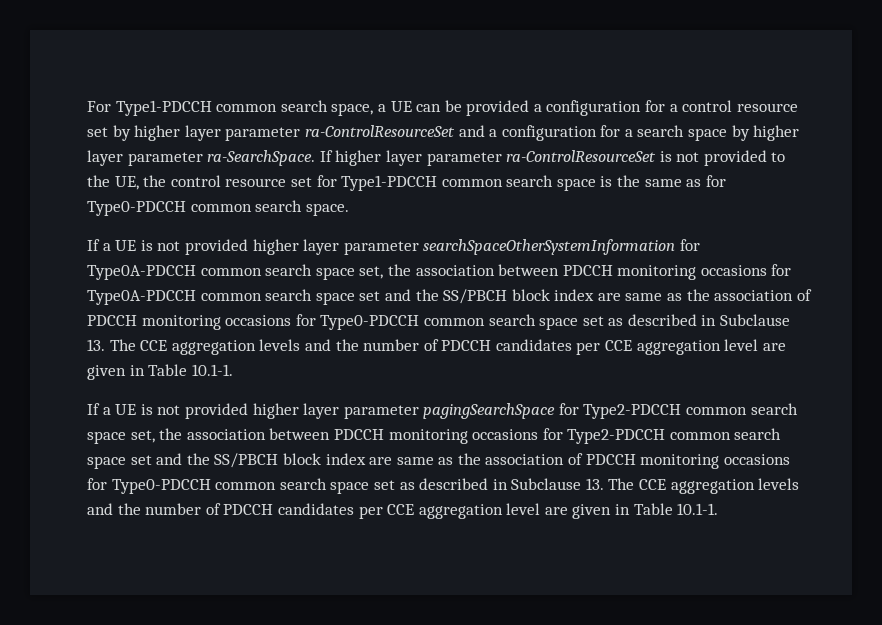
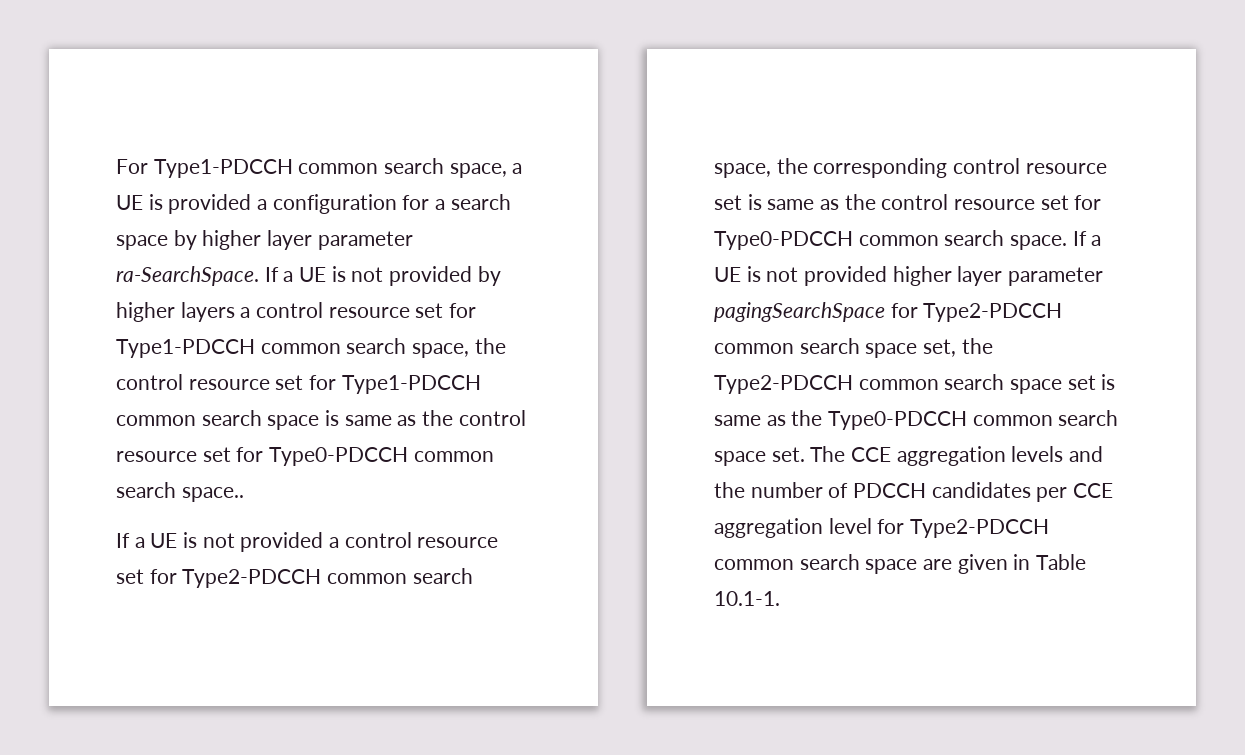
- For Type1-PDCCH common search space, a UE can be provided a configuration for a control resource set by higher layer parameter ra-ControlResourceSet and a configuration for a search space by higher layer parameter ra-SearchSpace.
+ For Type1-PDCCH common search space, a UE is provided a configuration for a search space by higher layer parameter ra-SearchSpace.
- If higher layer parameter ra-ControlResourceSet is not provided to the UE, the control resource set for Type1-PDCCH common search space is the same as for Type0-PDCCH common search space.
- If a UE is not provided higher layer parameter searchSpaceOtherSystemInformation for Type0A-PDCCH common search space set, the association between PDCCH monitoring occasions for Type0A-PDCCH common search space set and the SS/PBCH block index are same as the association of PDCCH monitoring occasions for Type0-PDCCH common search space set as described in Subclause 13. The CCE aggregation levels and the number of PDCCH candidates per CCE aggregation level are given in Table 10.1-1.
- If a UE is not provided higher layer parameter pagingSearchSpace for Type2-PDCCH common search space set, the association between PDCCH monitoring occasions for Type2-PDCCH common search space set and the SS/PBCH block index are same as the association of PDCCH monitoring occasions for Type0-PDCCH common search space set as described in Subclause 13. The CCE aggregation levels and the number of PDCCH candidates per CCE aggregation level are given in Table 10.1-1.
+ If a UE is not provided by higher layers a control resource set for Type1-PDCCH common search space, the control resource set for Type1-PDCCH common search space is same as the control resource set for Type0-PDCCH common search space..
+ If a UE is not provided a control resource set for Type2-PDCCH common search space, the corresponding control resource set is same as the control resource set for Type0-PDCCH common search space. If a UE is not provided higher layer parameter pagingSearchSpace for Type2-PDCCH common search space set, the Type2-PDCCH common search space set is same as the Type0-PDCCH common search space set. The CCE aggregation levels and the number of PDCCH candidates per CCE aggregation level for Type2-PDCCH common search space are given in Table 10.1-1.

